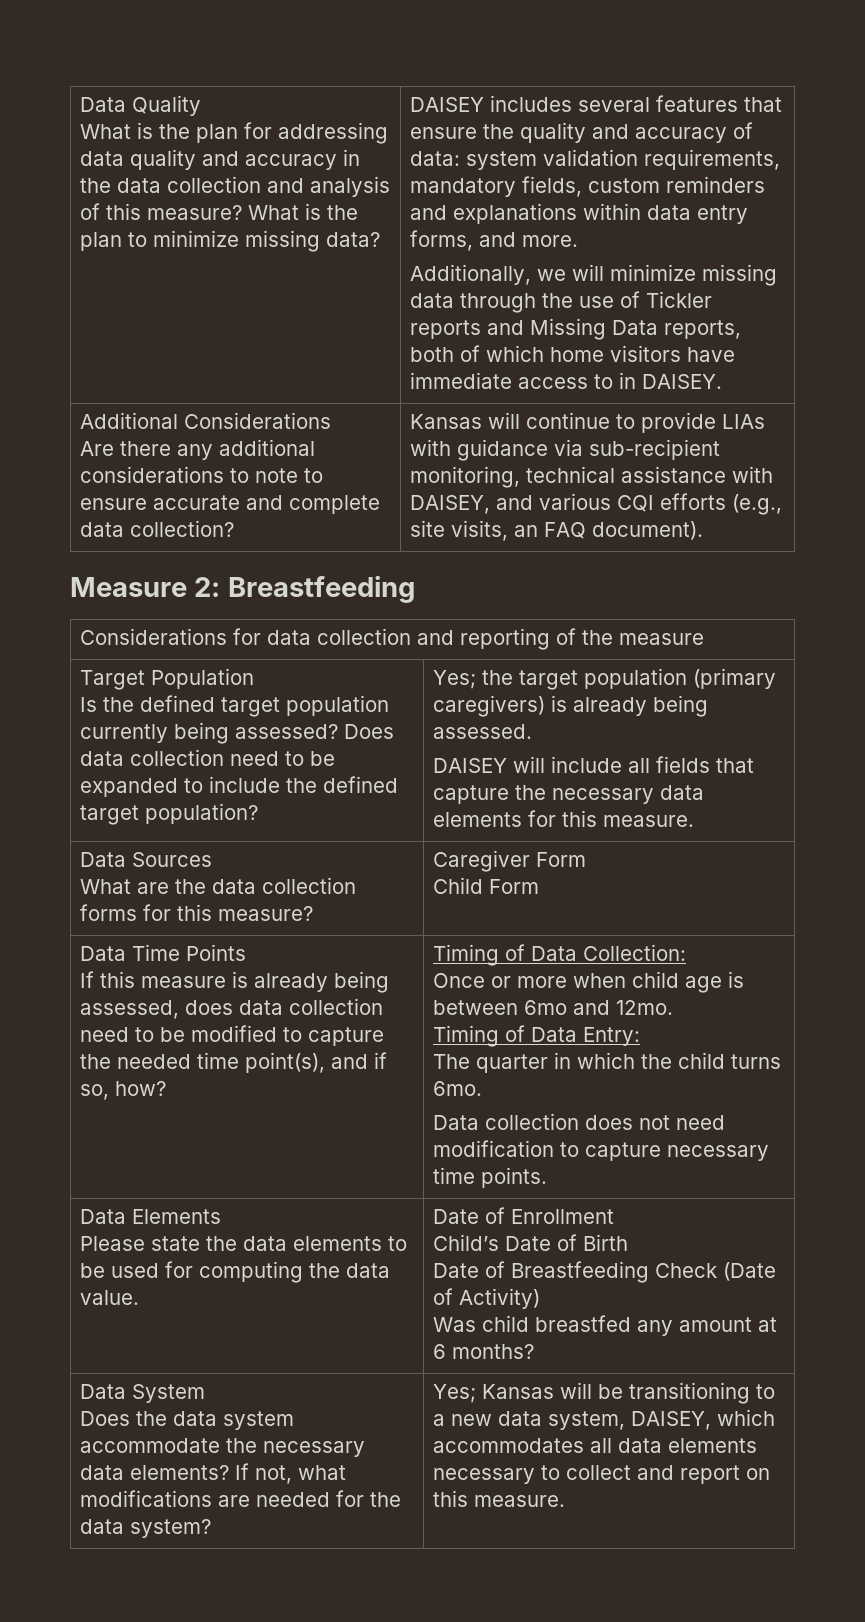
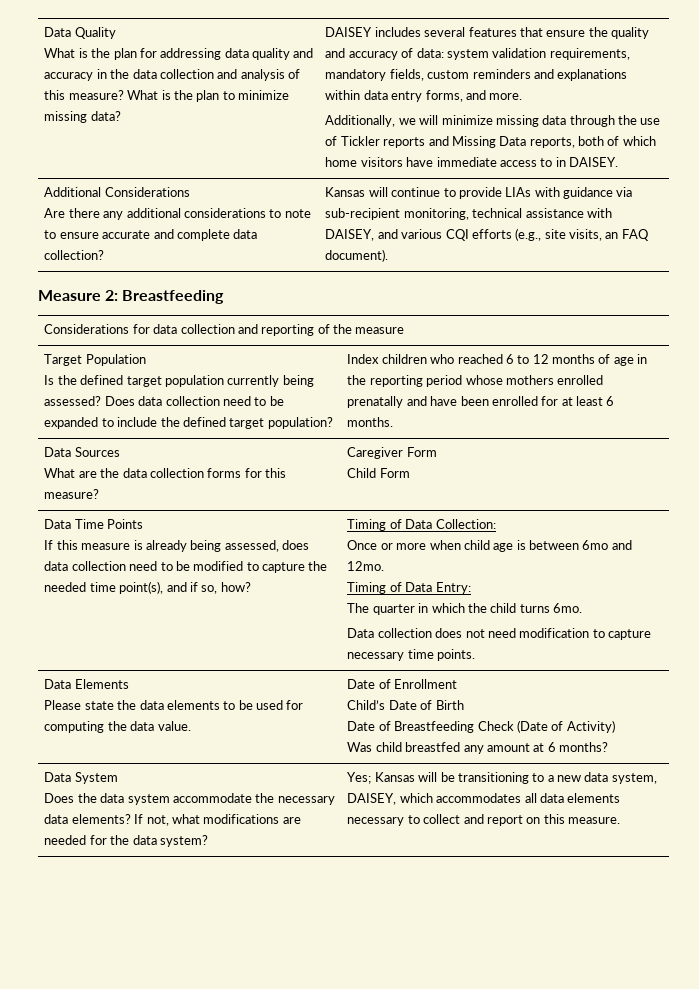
- Yes; the target population (primary caregivers) is already being assessed.
- DAISEY will include all fields that capture the necessary data elements for this measure.
+ Index children who reached 6 to 12 months of age in the reporting period whose mothers enrolled prenatally and have been enrolled for at least 6 months.

